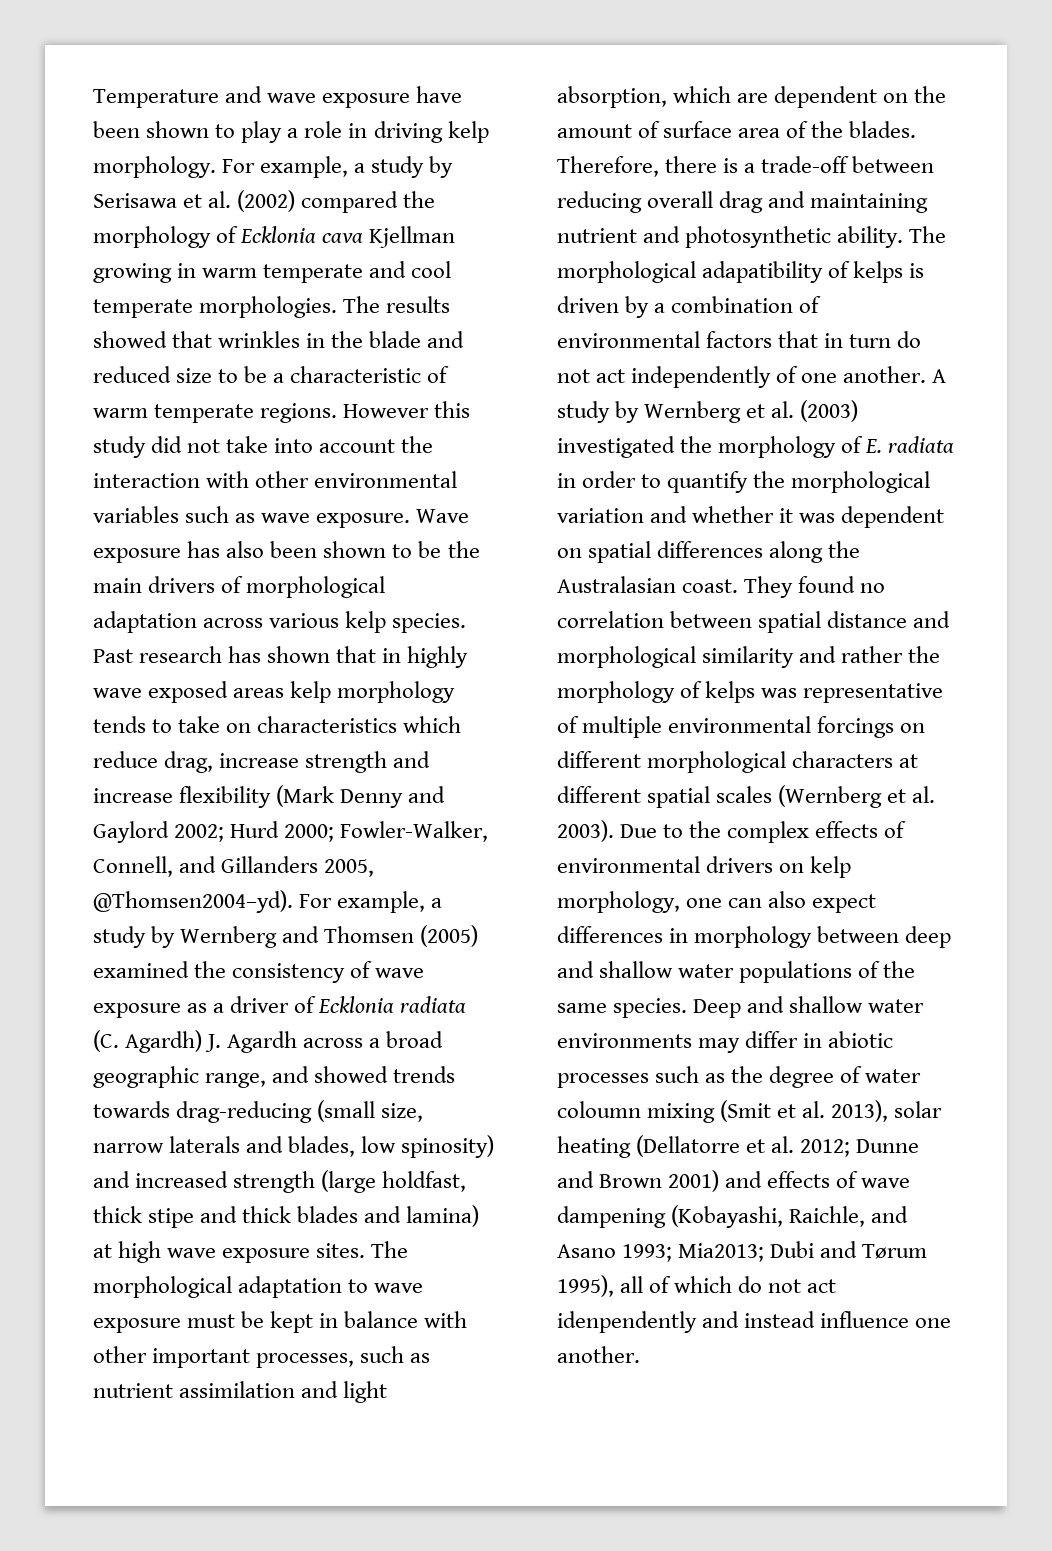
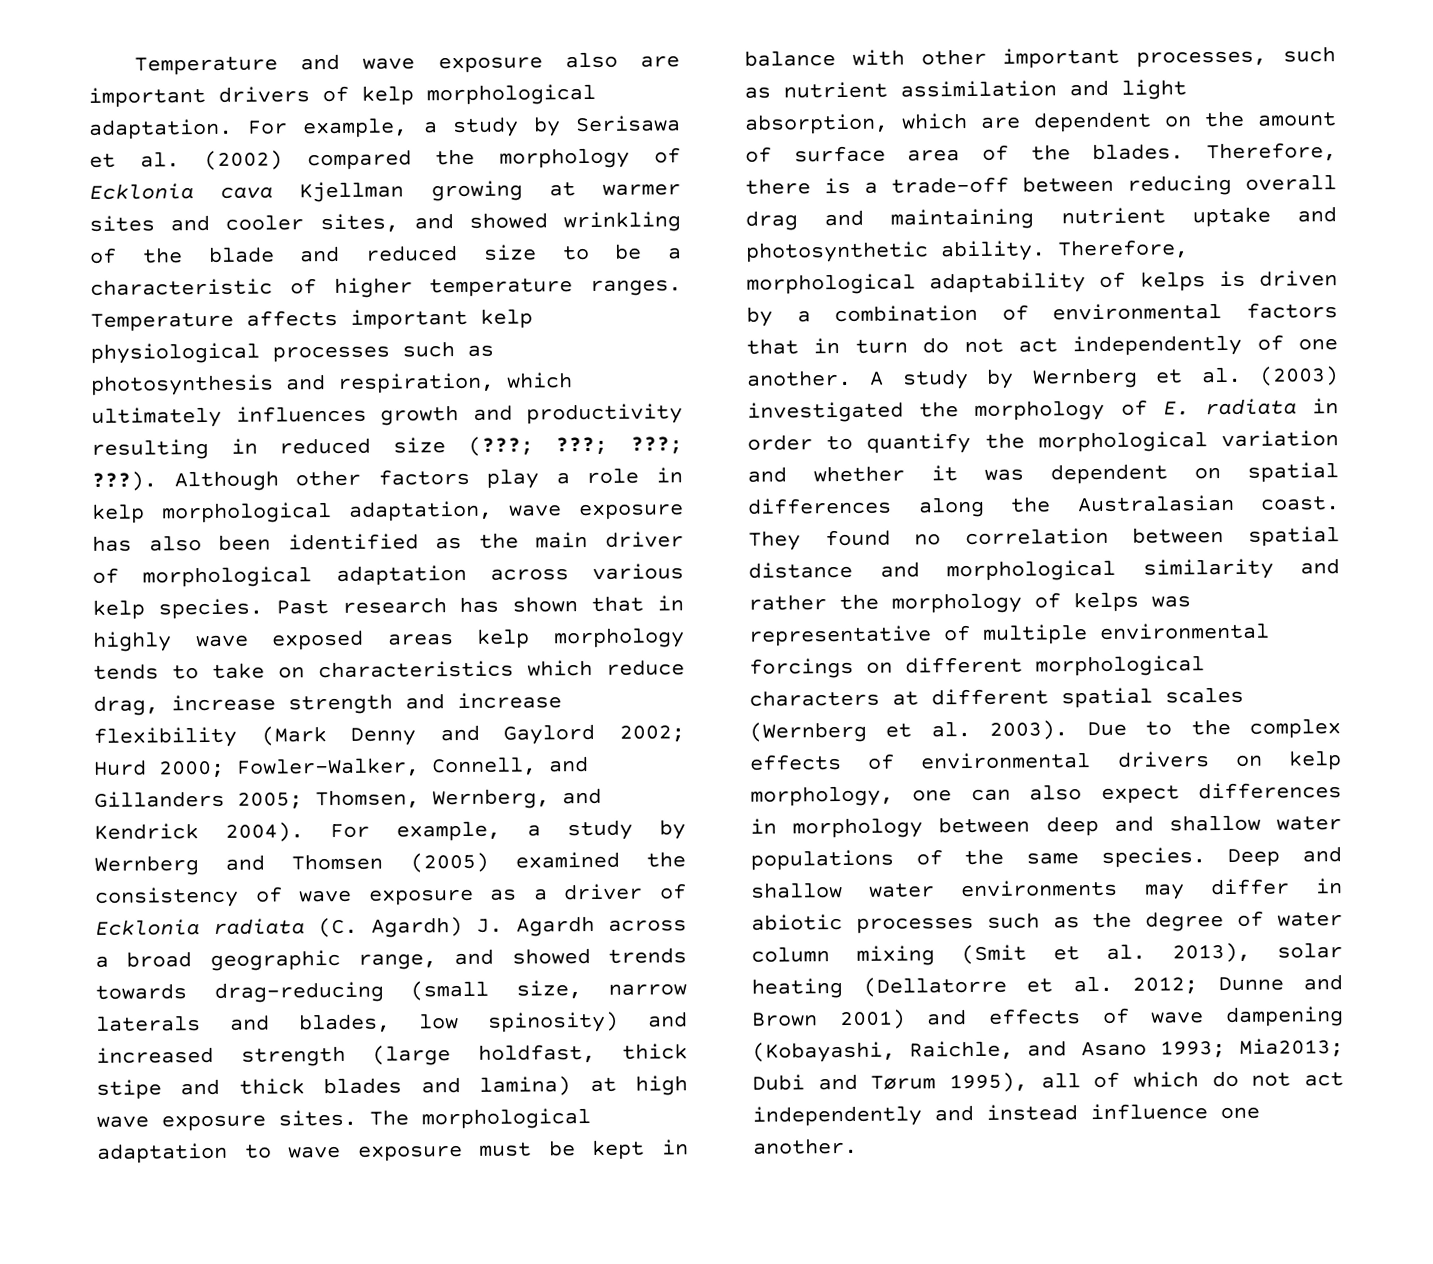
- Temperature and wave exposure have been shown to play a role in driving kelp morphology.
+ Temperature and wave exposure also are important drivers of kelp morphological adaptation.
- For example, a study by Serisawa et al. (2002) compared the morphology of Ecklonia cava Kjellman growing in warm temperate and cool temperate morphologies. The results showed that wrinkles in the blade and reduced size to be a characteristic of warm temperate regions. However this study did not take into account the interaction with other environmental variables such as wave exposure. Wave exposure has also been shown to be the main drivers of morphological adaptation across various kelp species.
+ For example, a study by Serisawa et al. (2002) compared the morphology of Ecklonia cava Kjellman growing at warmer sites and cooler sites, and showed wrinkling of the blade and reduced size to be a characteristic of higher temperature ranges. Temperature affects important kelp physiological processes such as photosynthesis and respiration, which ultimately influences growth and productivity resulting in reduced size (???; ???; ???; ???). Although other factors play a role in kelp morphological adaptation, wave exposure has also been identified as the main driver of morphological adaptation across various kelp species.
- Past research has shown that in highly wave exposed areas kelp morphology tends to take on characteristics which reduce drag, increase strength and increase flexibility (Mark Denny and Gaylord 2002; Hurd 2000; Fowler-Walker, Connell, and Gillanders 2005, @Thomsen2004–yd).
+ Past research has shown that in highly wave exposed areas kelp morphology tends to take on characteristics which reduce drag, increase strength and increase flexibility (Mark Denny and Gaylord 2002; Hurd 2000; Fowler-Walker, Connell, and Gillanders 2005; Thomsen, Wernberg, and Kendrick 2004).
- Therefore, there is a trade-off between reducing overall drag and maintaining nutrient and photosynthetic ability.
+ Therefore, there is a trade-off between reducing overall drag and maintaining nutrient uptake and photosynthetic ability.
- The morphological adapatibility of kelps is driven by a combination of environmental factors that in turn do not act independently of one another.
+ Therefore, morphological adaptability of kelps is driven by a combination of environmental factors that in turn do not act independently of one another.
- Deep and shallow water environments may differ in abiotic processes such as the degree of water coloumn mixing (Smit et al. 2013), solar heating (Dellatorre et al. 2012; Dunne and Brown 2001) and effects of wave dampening (Kobayashi, Raichle, and Asano 1993; Mia2013; Dubi and Tørum 1995), all of which do not act idenpendently and instead influence one another.
+ Deep and shallow water environments may differ in abiotic processes such as the degree of water column mixing (Smit et al. 2013), solar heating (Dellatorre et al. 2012; Dunne and Brown 2001) and effects of wave dampening (Kobayashi, Raichle, and Asano 1993; Mia2013; Dubi and Tørum 1995), all of which do not act independently and instead influence one another.

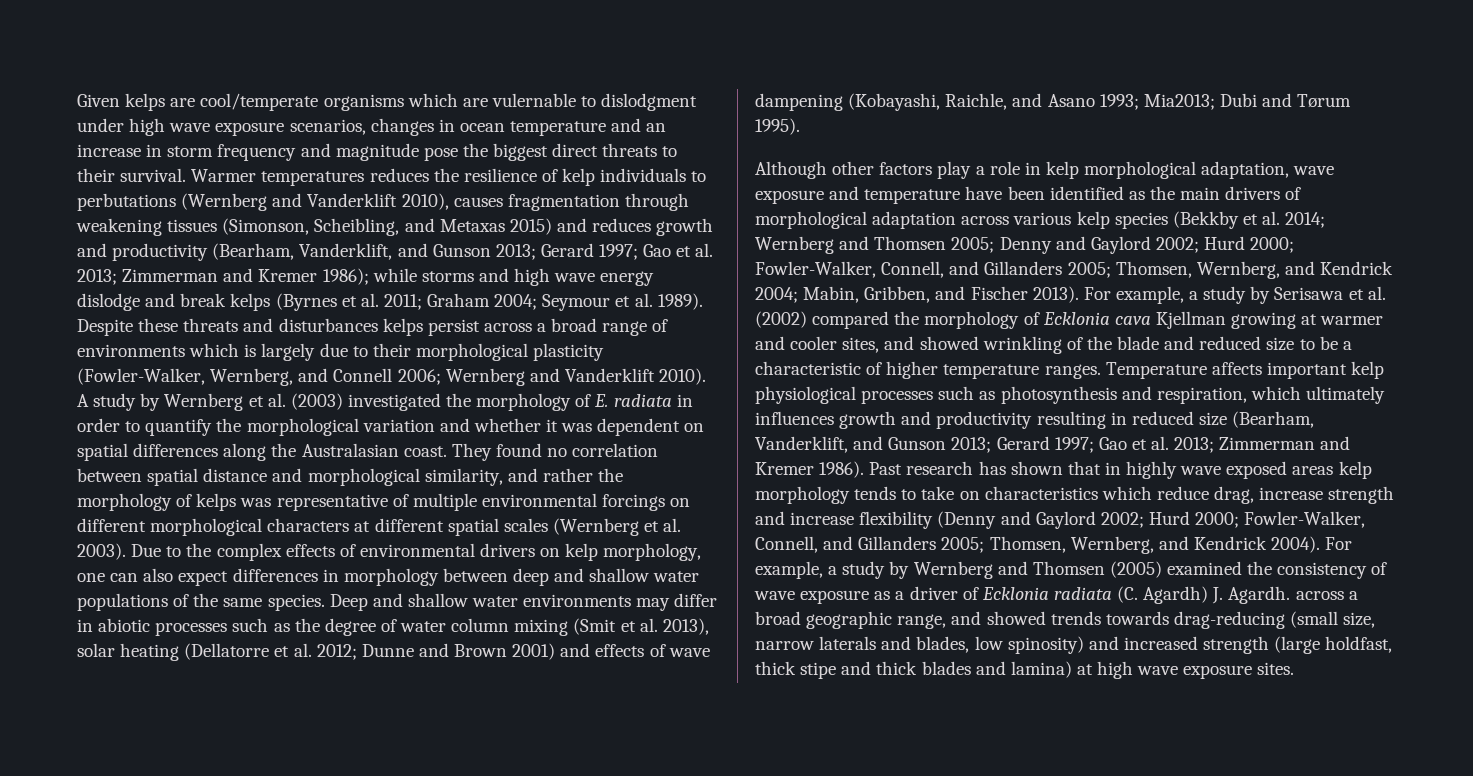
- Temperature and wave exposure also are important drivers of kelp morphological adaptation. For example, a study by Serisawa et al. (2002) compared the morphology of Ecklonia cava Kjellman growing at warmer sites and cooler sites, and showed wrinkling of the blade and reduced size to be a characteristic of higher temperature ranges. Temperature affects important kelp physiological processes such as photosynthesis and respiration, which ultimately influences growth and productivity resulting in reduced size (???; ???; ???; ???). Although other factors play a role in kelp morphological adaptation, wave exposure has also been identified as the main driver of morphological adaptation across various kelp species. Past research has shown that in highly wave exposed areas kelp morphology tends to take on characteristics which reduce drag, increase strength and increase flexibility (Mark Denny and Gaylord 2002; Hurd 2000; Fowler-Walker, Connell, and Gillanders 2005; Thomsen, Wernberg, and Kendrick 2004). For example, a study by Wernberg and Thomsen (2005) examined the consistency of wave exposure as a driver of Ecklonia radiata (C. Agardh) J. Agardh across a broad geographic range, and showed trends towards drag-reducing (small size, narrow laterals and blades, low spinosity) and increased strength (large holdfast, thick stipe and thick blades and lamina) at high wave exposure sites. The morphological adaptation to wave exposure must be kept in balance with other important processes, such as nutrient assimilation and light absorption, which are dependent on the amount of surface area of the blades. Therefore, there is a trade-off between reducing overall drag and maintaining nutrient uptake and photosynthetic ability. Therefore, morphological adaptability of kelps is driven by a combination of environmental factors that in turn do not act independently of one another.
+ Given kelps are cool/temperate organisms which are vulernable to dislodgment under high wave exposure scenarios, changes in ocean temperature and an increase in storm frequency and magnitude pose the biggest direct threats to their survival. Warmer temperatures reduces the resilience of kelp individuals to perbutations (Wernberg and Vanderklift 2010), causes fragmentation through weakening tissues (Simonson, Scheibling, and Metaxas 2015) and reduces growth and productivity (Bearham, Vanderklift, and Gunson 2013; Gerard 1997; Gao et al. 2013; Zimmerman and Kremer 1986); while storms and high wave energy dislodge and break kelps (Byrnes et al. 2011; Graham 2004; Seymour et al. 1989). Despite these threats and disturbances kelps persist across a broad range of environments which is largely due to their morphological plasticity (Fowler-Walker, Wernberg, and Connell 2006; Wernberg and Vanderklift 2010).
- They found no correlation between spatial distance and morphological similarity and rather the morphology of kelps was representative of multiple environmental forcings on different morphological characters at different spatial scales (Wernberg et al. 2003).
+ They found no correlation between spatial distance and morphological similarity, and rather the morphology of kelps was representative of multiple environmental forcings on different morphological characters at different spatial scales (Wernberg et al. 2003).
- Deep and shallow water environments may differ in abiotic processes such as the degree of water column mixing (Smit et al. 2013), solar heating (Dellatorre et al. 2012; Dunne and Brown 2001) and effects of wave dampening (Kobayashi, Raichle, and Asano 1993; Mia2013; Dubi and Tørum 1995), all of which do not act independently and instead influence one another.
+ Deep and shallow water environments may differ in abiotic processes such as the degree of water column mixing (Smit et al. 2013), solar heating (Dellatorre et al. 2012; Dunne and Brown 2001) and effects of wave dampening (Kobayashi, Raichle, and Asano 1993; Mia2013; Dubi and Tørum 1995).
+ Although other factors play a role in kelp morphological adaptation, wave exposure and temperature have been identified as the main drivers of morphological adaptation across various kelp species (Bekkby et al. 2014; Wernberg and Thomsen 2005; Denny and Gaylord 2002; Hurd 2000; Fowler-Walker, Connell, and Gillanders 2005; Thomsen, Wernberg, and Kendrick 2004; Mabin, Gribben, and Fischer 2013). For example, a study by Serisawa et al. (2002) compared the morphology of Ecklonia cava Kjellman growing at warmer and cooler sites, and showed wrinkling of the blade and reduced size to be a characteristic of higher temperature ranges. Temperature affects important kelp physiological processes such as photosynthesis and respiration, which ultimately influences growth and productivity resulting in reduced size (Bearham, Vanderklift, and Gunson 2013; Gerard 1997; Gao et al. 2013; Zimmerman and Kremer 1986). Past research has shown that in highly wave exposed areas kelp morphology tends to take on characteristics which reduce drag, increase strength and increase flexibility (Denny and Gaylord 2002; Hurd 2000; Fowler-Walker, Connell, and Gillanders 2005; Thomsen, Wernberg, and Kendrick 2004). For example, a study by Wernberg and Thomsen (2005) examined the consistency of wave exposure as a driver of Ecklonia radiata (C. Agardh) J. Agardh. across a broad geographic range, and showed trends towards drag-reducing (small size, narrow laterals and blades, low spinosity) and increased strength (large holdfast, thick stipe and thick blades and lamina) at high wave exposure sites.

